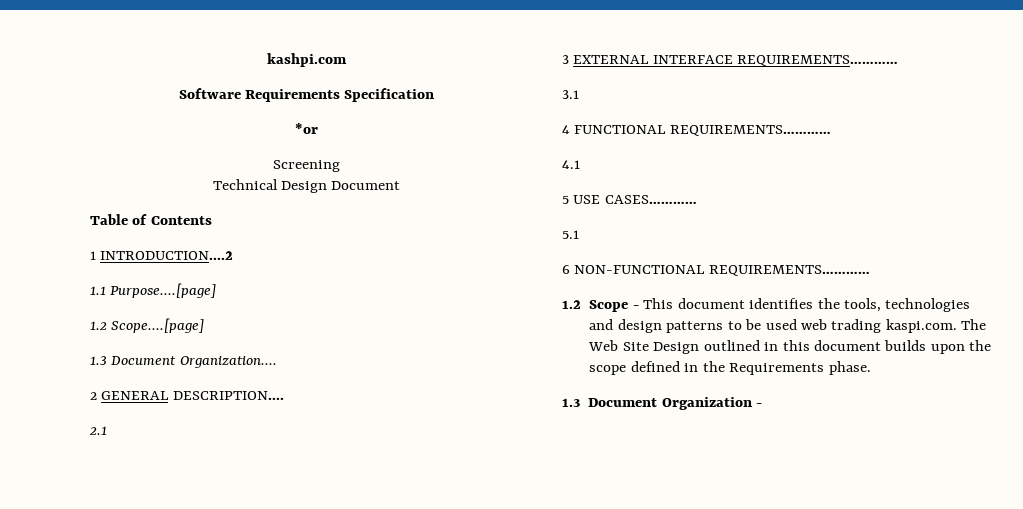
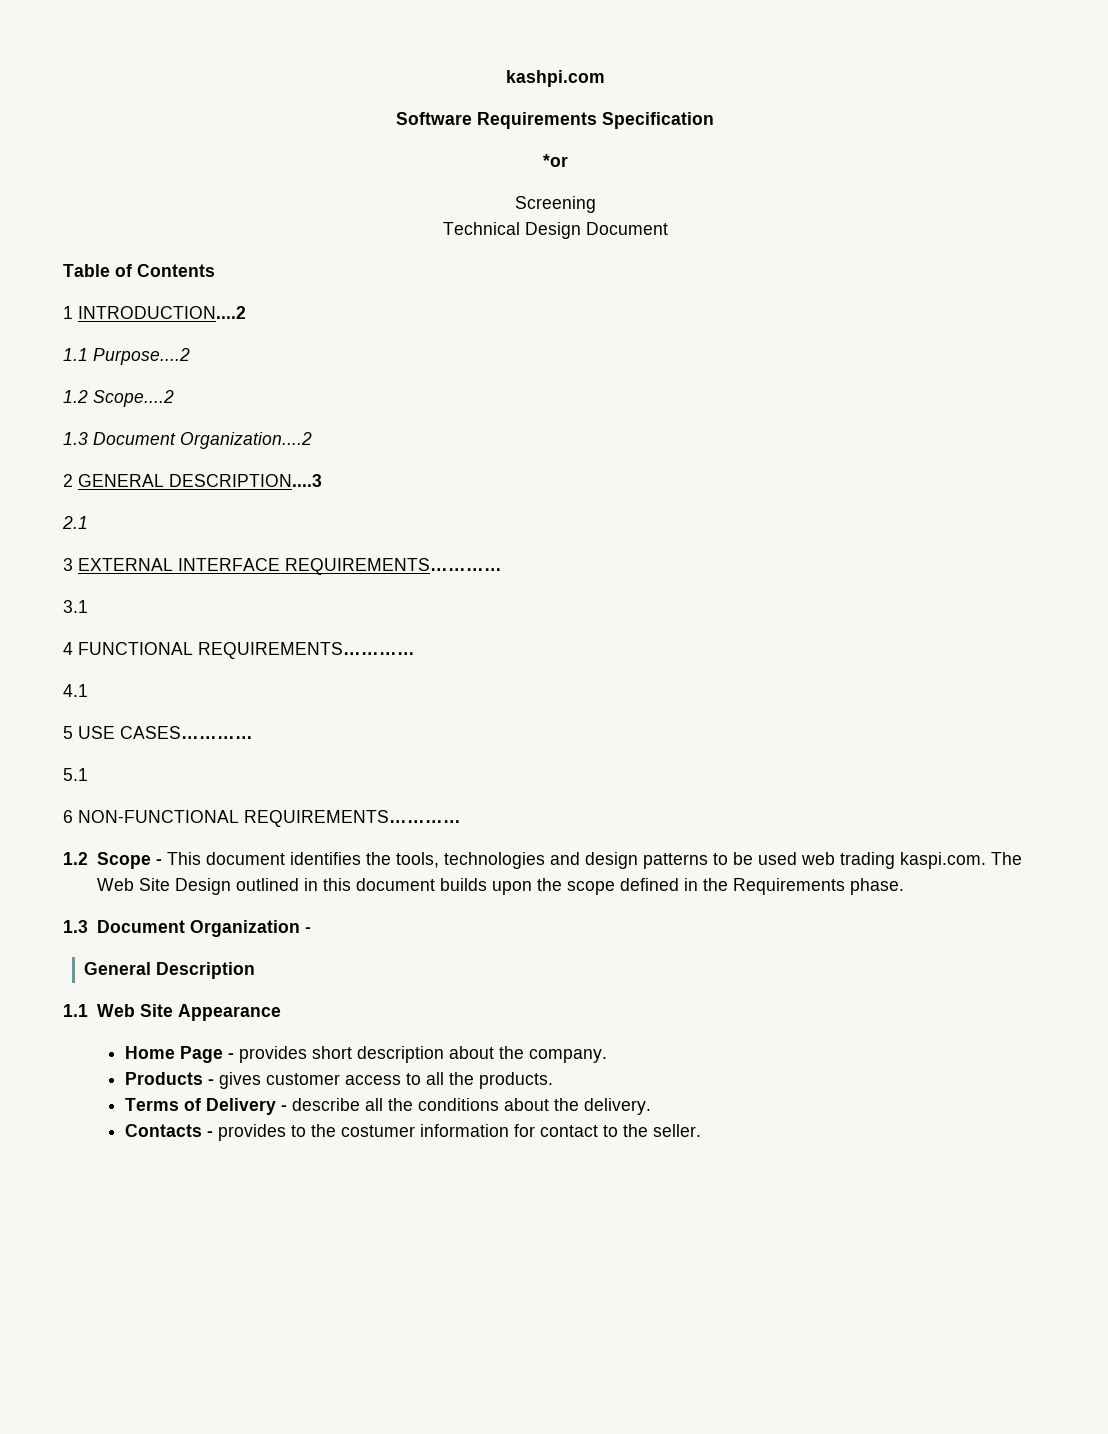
- 1.1 Purpose....[page]
- 1.2 Scope....[page]
- 1.3 Document Organization....
+ 1.1 Purpose....2
+ 1.2 Scope....2
+ 1.3 Document Organization....2
- 2 GENERAL DESCRIPTION....
+ 2 GENERAL DESCRIPTION....3
+ General Description
+ 1.1 Web Site Appearance
+ Home Page - provides short description about the company.
+ Products - gives customer access to all the products.
+ Terms of Delivery - describe all the conditions about the delivery.
+ Contacts - provides to the costumer information for contact to the seller.

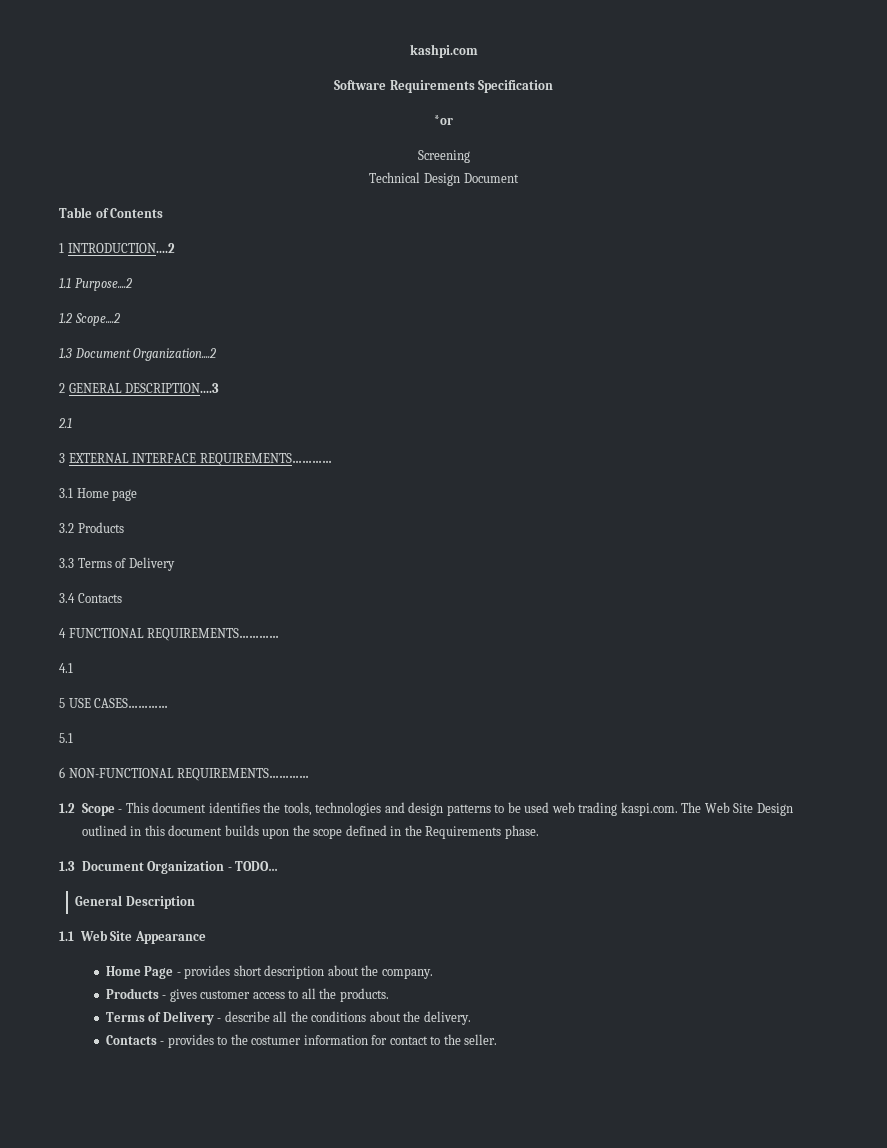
- 3.1
+ 3.1 Home page
+ 3.2 Products
+ 3.3 Terms of Delivery
+ 3.4 Contacts
- 1.3 Document Organization -
+ 1.3 Document Organization - TODO…

